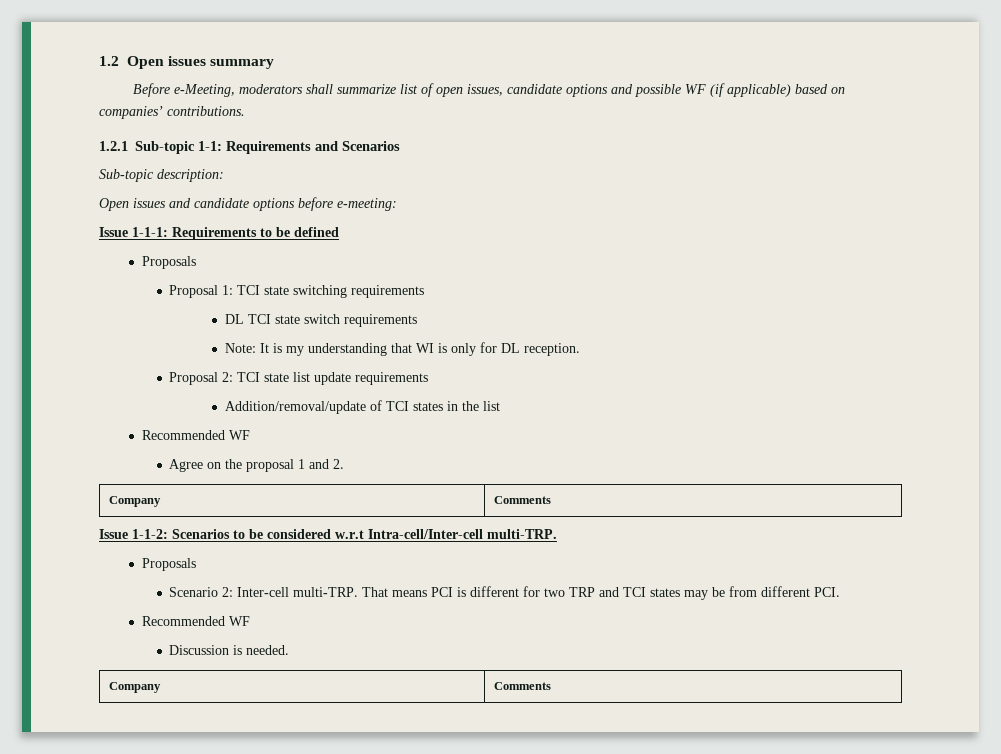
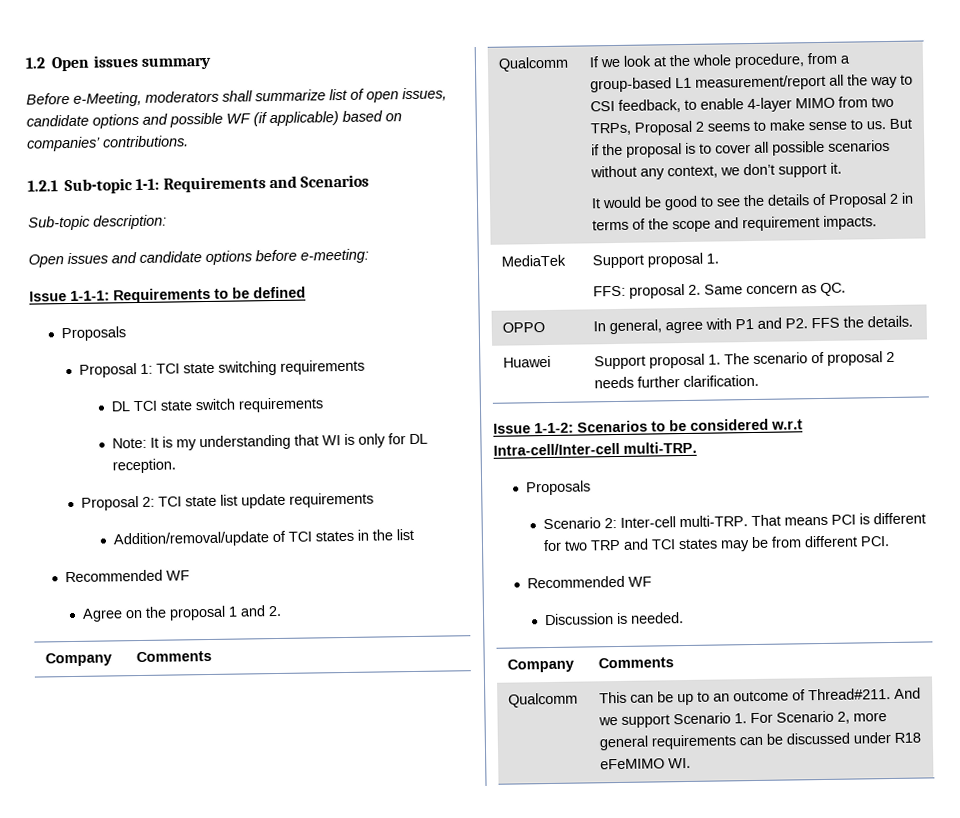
+ Qualcomm | If we look at the whole procedure, from a group-based L1 measurement/report all the way to CSI feedback, to enable 4-layer MIMO from two TRPs, Proposal 2 seems to make sense to us. But if the proposal is to cover all possible scenarios without any context, we don’t support it.
+ It would be good to see the details of Proposal 2 in terms of the scope and requirement impacts.
+ MediaTek | Support proposal 1.
+ FFS: proposal 2. Same concern as QC.
+ OPPO | In general, agree with P1 and P2. FFS the details.
+ Huawei | Support proposal 1. The scenario of proposal 2 needs further clarification.
+ Qualcomm | This can be up to an outcome of Thread#211. And we support Scenario 1. For Scenario 2, more general requirements can be discussed under R18 eFeMIMO WI.

